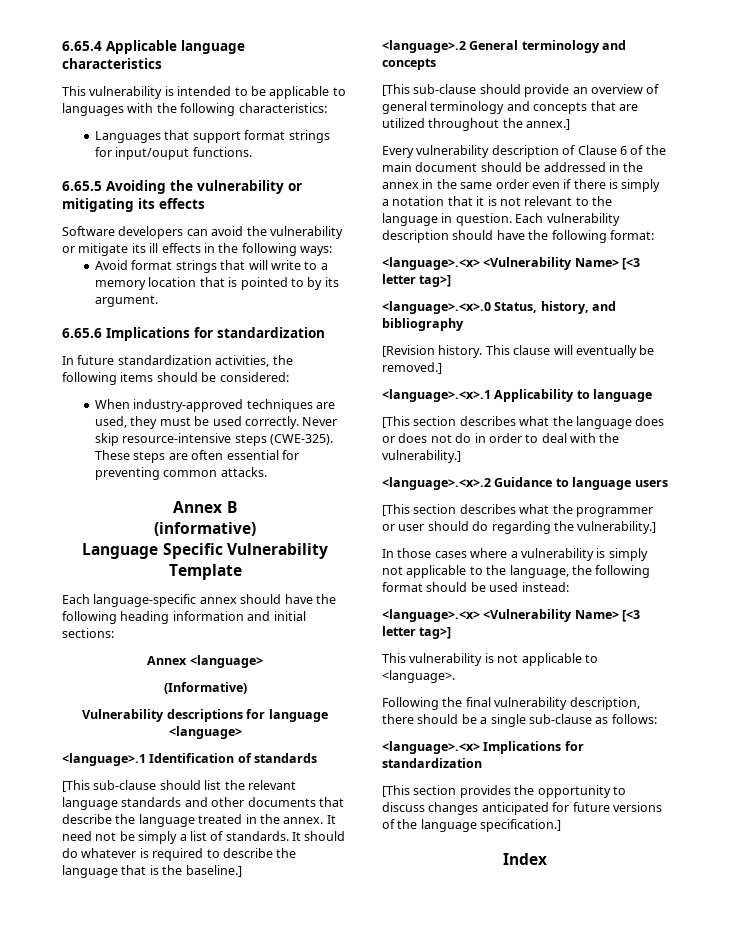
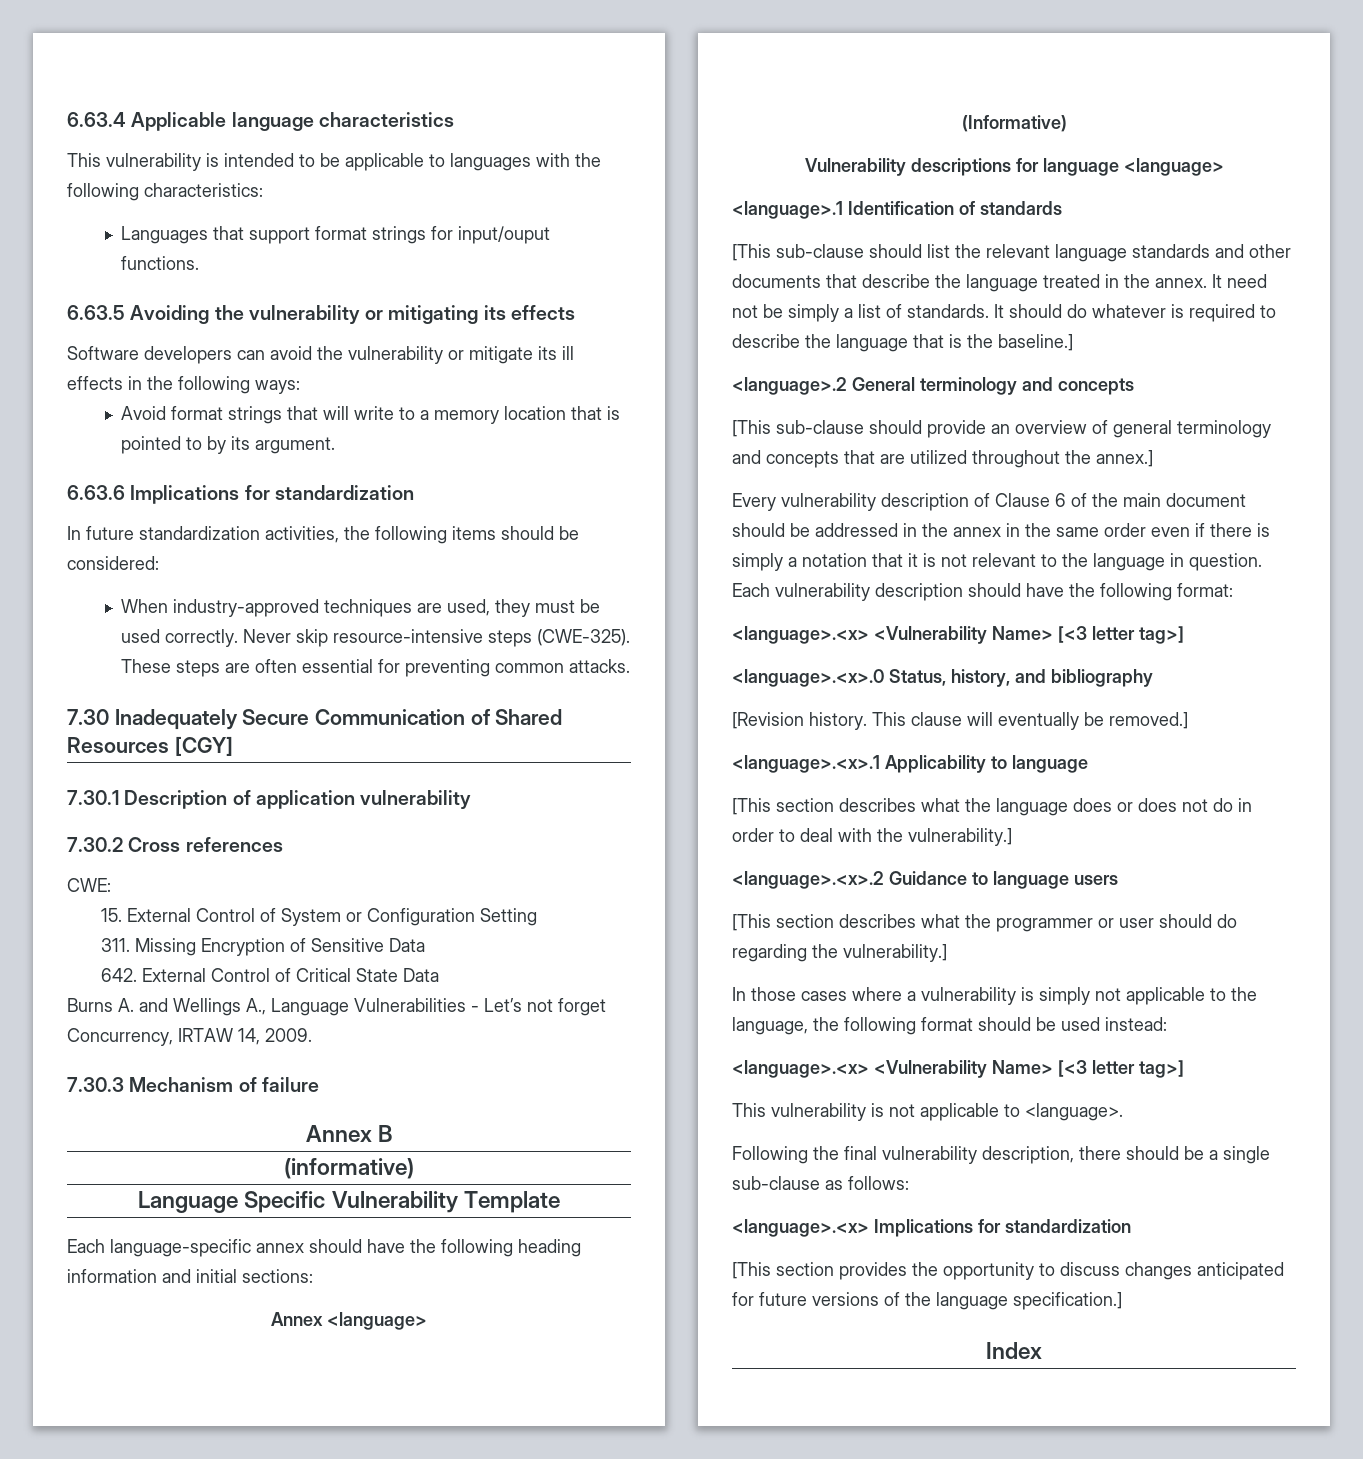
- 6.65.4 Applicable language characteristics
+ 6.63.4 Applicable language characteristics
- 6.65.5 Avoiding the vulnerability or mitigating its effects
+ 6.63.5 Avoiding the vulnerability or mitigating its effects
- 6.65.6 Implications for standardization
+ 6.63.6 Implications for standardization
+ 7.30 Inadequately Secure Communication of Shared Resources [CGY]
+ 7.30.1 Description of application vulnerability
+ 7.30.2 Cross references
+ CWE:
+ 15. External Control of System or Configuration Setting
+ 311. Missing Encryption of Sensitive Data
+ 642. External Control of Critical State Data
+ Burns A. and Wellings A., Language Vulnerabilities - Let’s not forget Concurrency, IRTAW 14, 2009.
+ 7.30.3 Mechanism of failure

